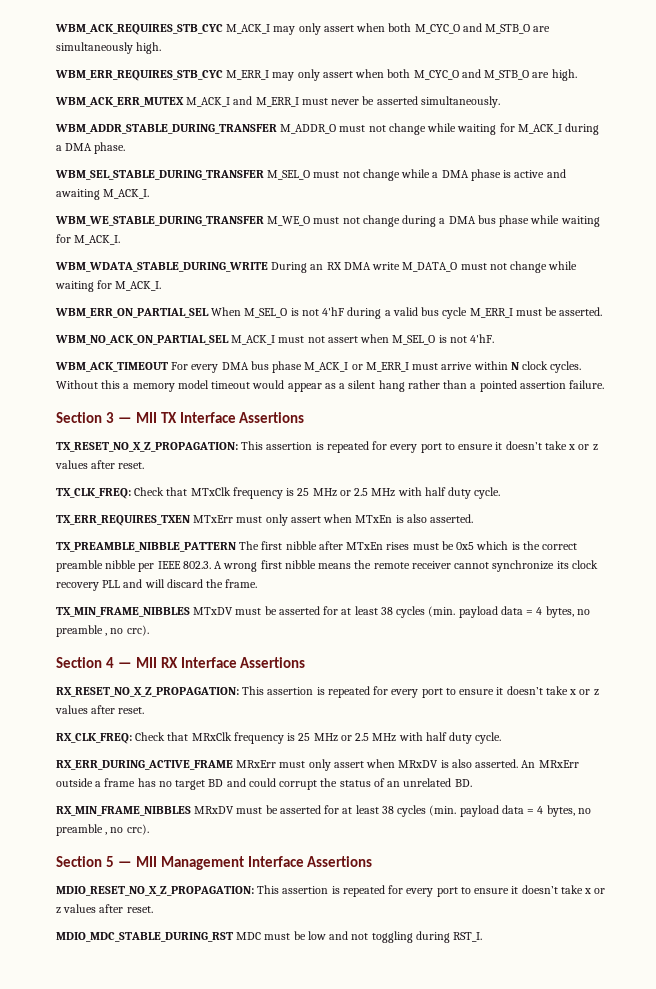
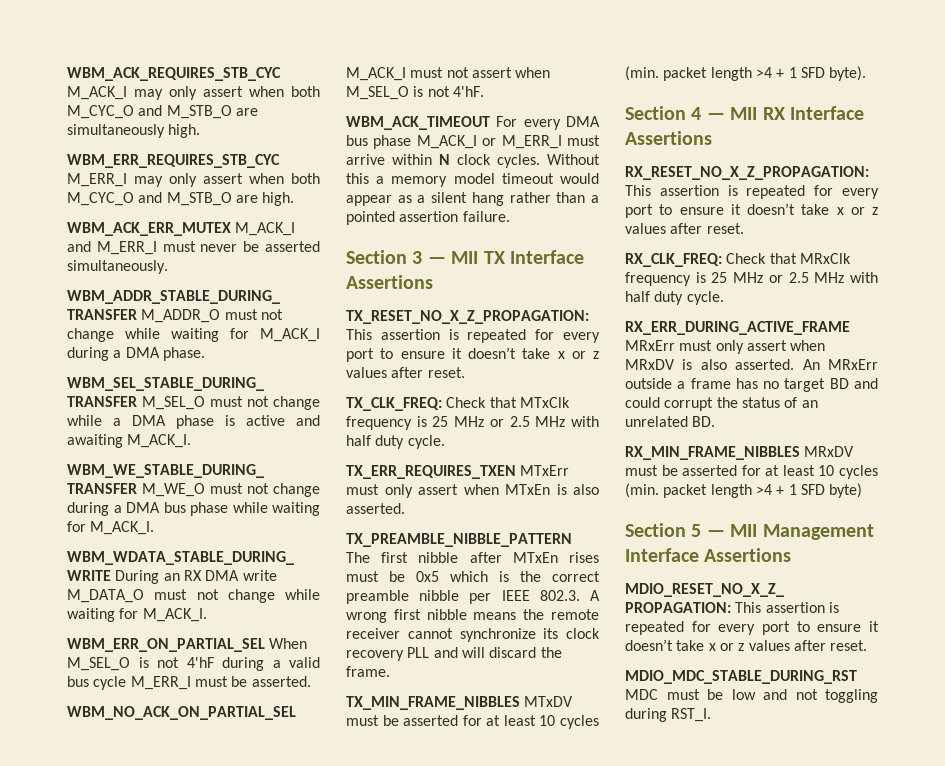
- TX_MIN_FRAME_NIBBLES MTxDV must be asserted for at least 38 cycles (min. payload data = 4 bytes, no preamble , no crc).
+ TX_MIN_FRAME_NIBBLES MTxDV must be asserted for at least 10 cycles (min. packet length >4 + 1 SFD byte).
- RX_MIN_FRAME_NIBBLES MRxDV must be asserted for at least 38 cycles (min. payload data = 4 bytes, no preamble , no crc).
+ RX_MIN_FRAME_NIBBLES MRxDV must be asserted for at least 10 cycles (min. packet length >4 + 1 SFD byte)

